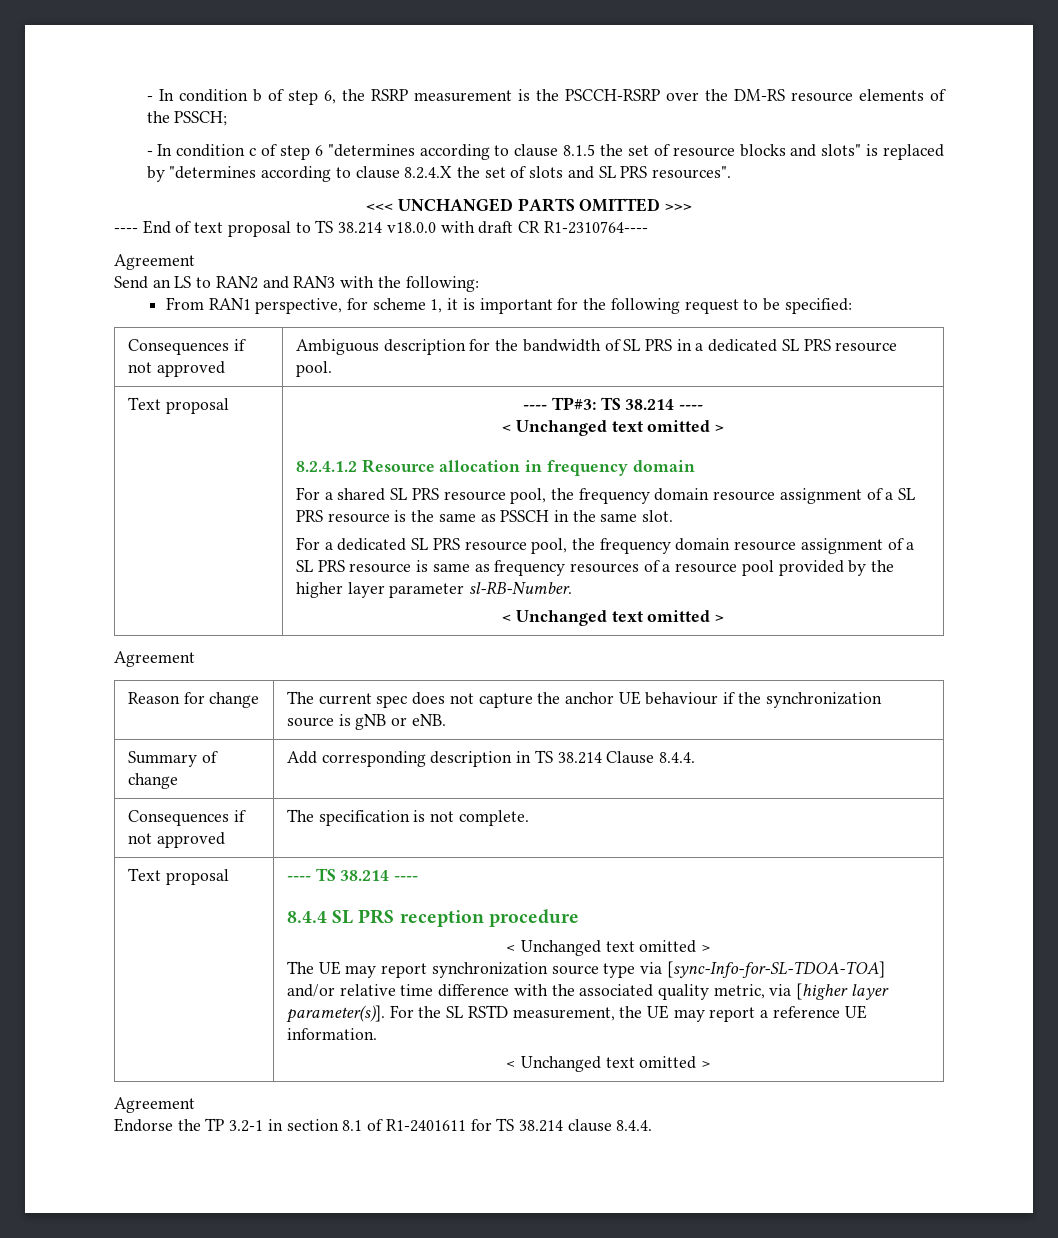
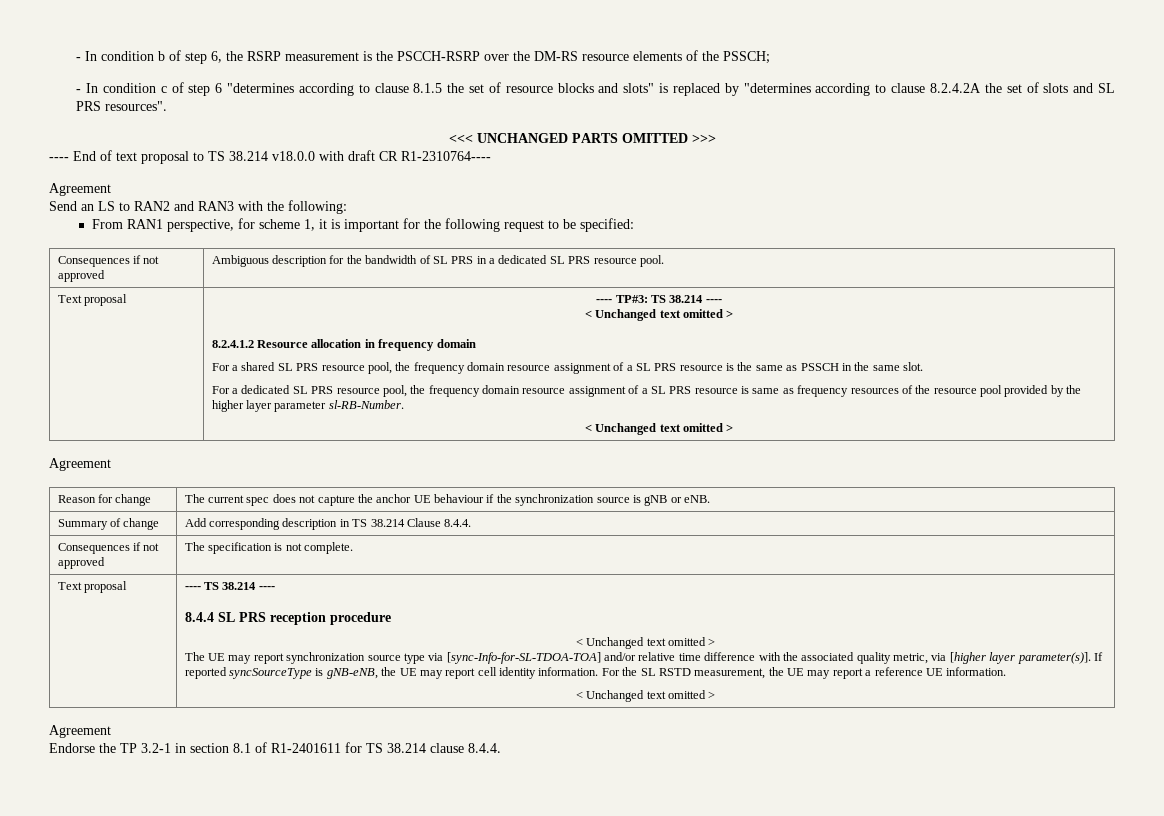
- - In condition c of step 6 "determines according to clause 8.1.5 the set of resource blocks and slots" is replaced by "determines according to clause 8.2.4.X the set of slots and SL PRS resources".
+ - In condition c of step 6 "determines according to clause 8.1.5 the set of resource blocks and slots" is replaced by "determines according to clause 8.2.4.2A the set of slots and SL PRS resources".
- For a dedicated SL PRS resource pool, the frequency domain resource assignment of a SL PRS resource is same as frequency resources of a resource pool provided by the higher layer parameter sl-RB-Number.
+ For a dedicated SL PRS resource pool, the frequency domain resource assignment of a SL PRS resource is same as frequency resources of the resource pool provided by the higher layer parameter sl-RB-Number.
+ If reported syncSourceType is gNB-eNB, the UE may report cell identity information.

